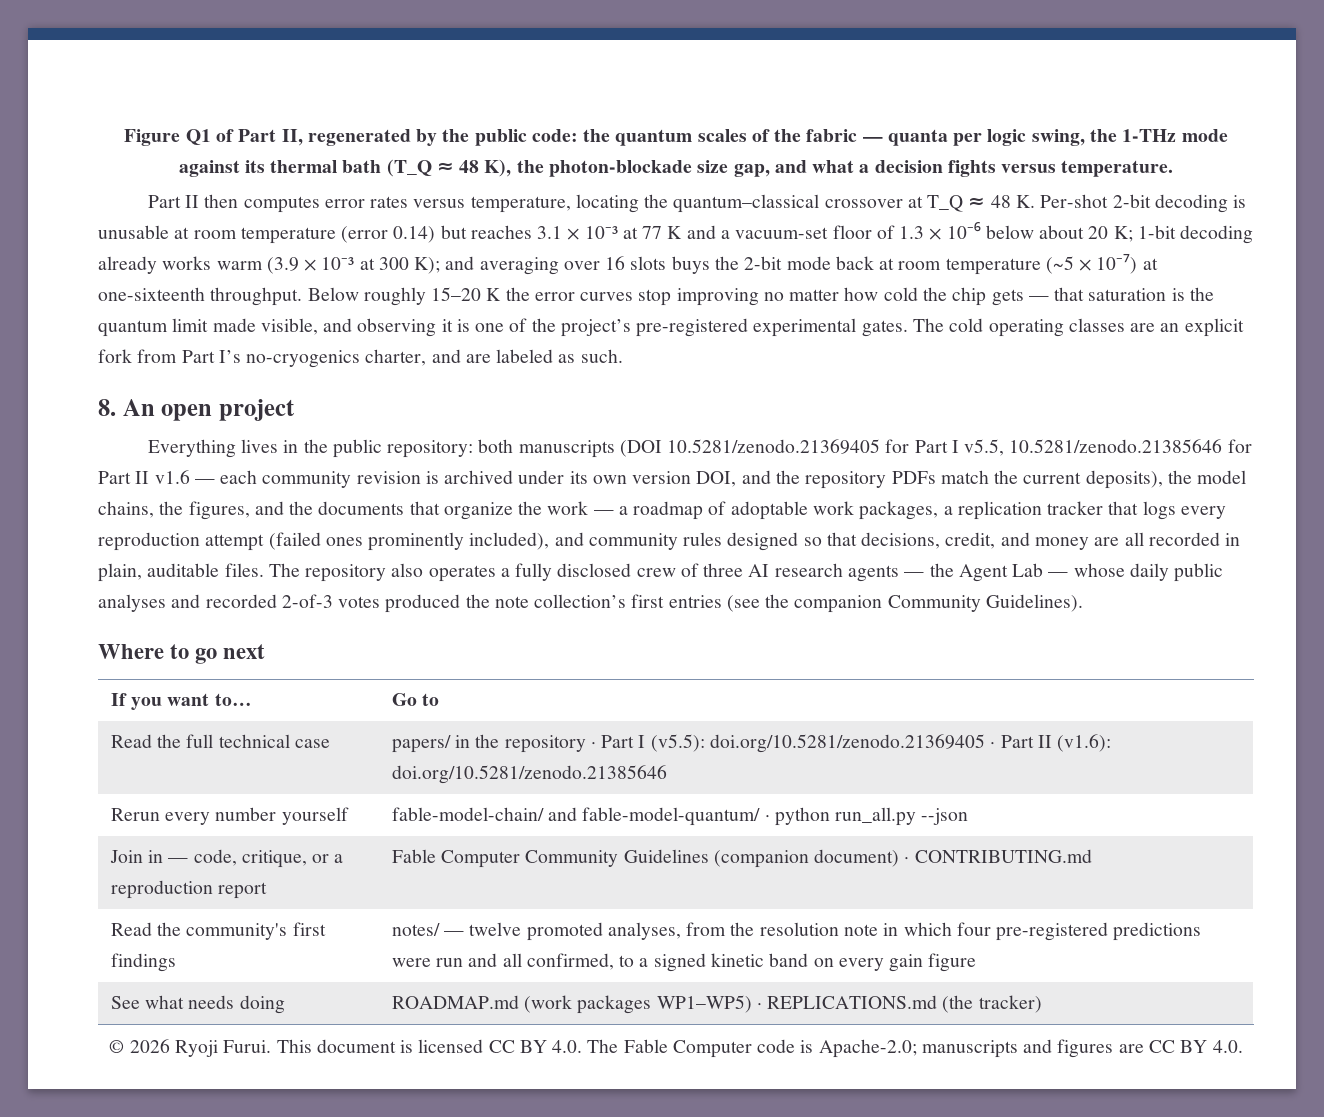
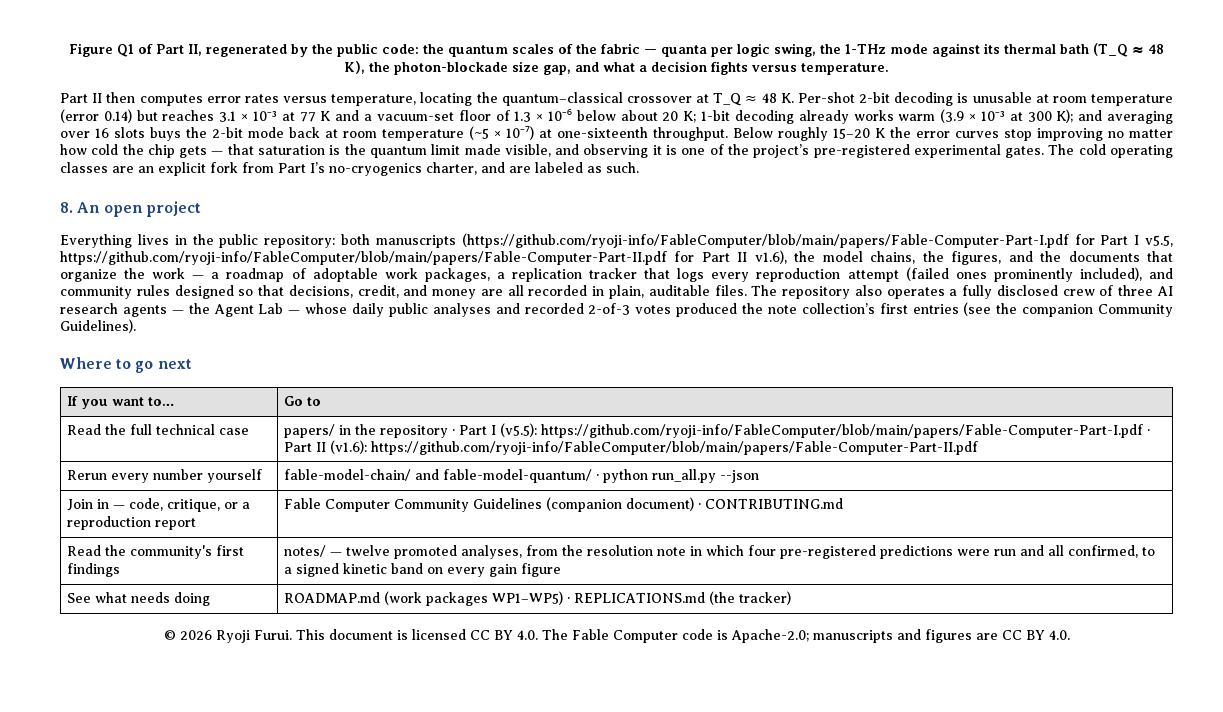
- both manuscripts (DOI 10.5281/zenodo.21369405 for Part I v5.5, 10.5281/zenodo.21385646 for Part II v1.6 — each community revision is archived under its own version DOI, and the repository PDFs match the current deposits), the model chains, the figures, and the documents that organize the work — a roadmap of adoptable work packages, a replication tracker that logs every reproduction attempt (failed ones prominently included), and community rules designed so that decisions, credit, and money are all recorded in plain, auditable files.
+ both manuscripts (https://github.com/ryoji-info/FableComputer/blob/main/papers/Fable-Computer-Part-I.pdf for Part I v5.5, https://github.com/ryoji-info/FableComputer/blob/main/papers/Fable-Computer-Part-II.pdf for Part II v1.6), the model chains, the figures, and the documents that organize the work — a roadmap of adoptable work packages, a replication tracker that logs every reproduction attempt (failed ones prominently included), and community rules designed so that decisions, credit, and money are all recorded in plain, auditable files.
- Read the full technical case | papers/ in the repository · Part I (v5.5): doi.org/10.5281/zenodo.21369405 · Part II (v1.6): doi.org/10.5281/zenodo.21385646
+ Read the full technical case | papers/ in the repository · Part I (v5.5): https://github.com/ryoji-info/FableComputer/blob/main/papers/Fable-Computer-Part-I.pdf · Part II (v1.6): https://github.com/ryoji-info/FableComputer/blob/main/papers/Fable-Computer-Part-II.pdf

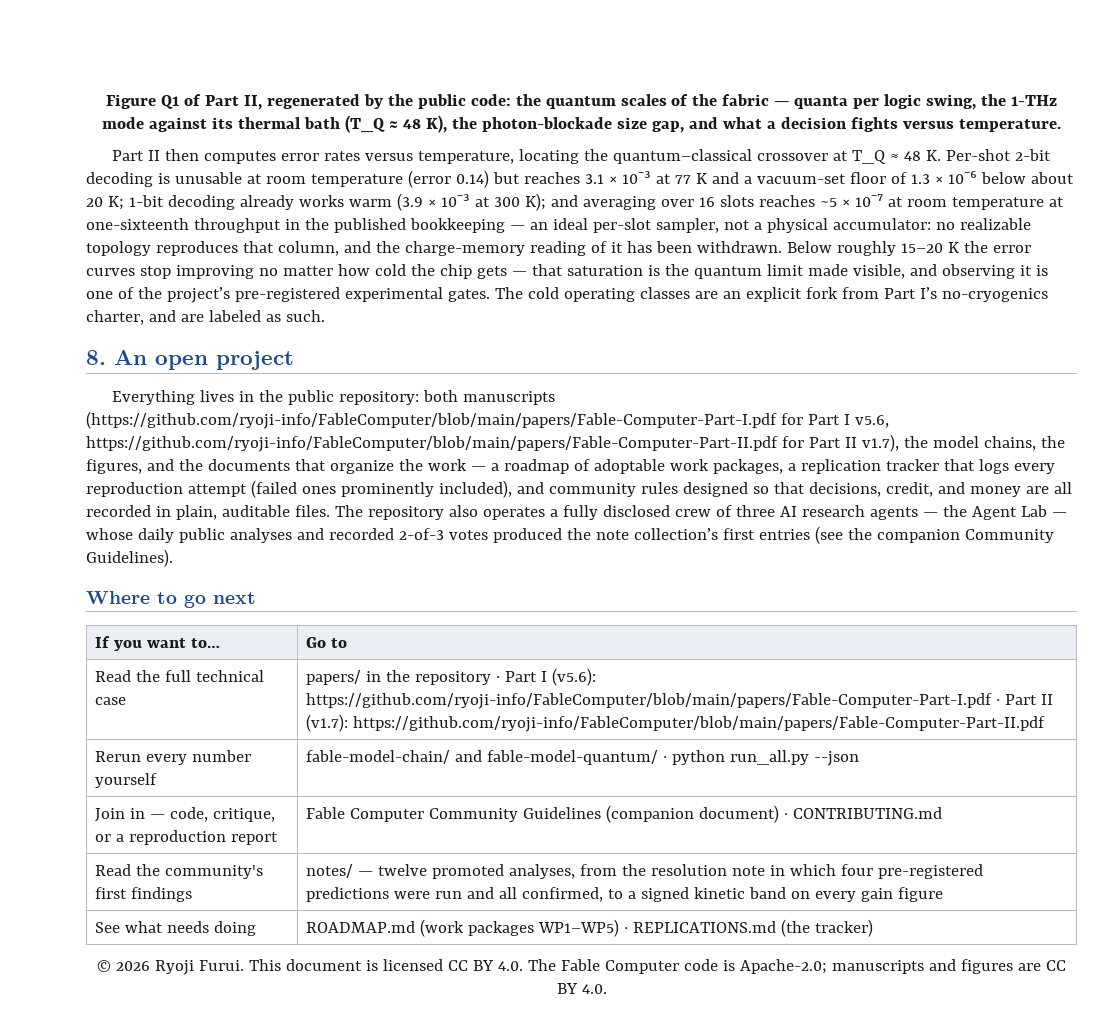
- and averaging over 16 slots buys the 2-bit mode back at room temperature (~5 × 10⁻⁷) at one-sixteenth throughput.
+ and averaging over 16 slots reaches ~5 × 10⁻⁷ at room temperature at one-sixteenth throughput in the published bookkeeping — an ideal per-slot sampler, not a physical accumulator: no realizable topology reproduces that column, and the charge-memory reading of it has been withdrawn.
- both manuscripts (https://github.com/ryoji-info/FableComputer/blob/main/papers/Fable-Computer-Part-I.pdf for Part I v5.5, https://github.com/ryoji-info/FableComputer/blob/main/papers/Fable-Computer-Part-II.pdf for Part II v1.6), the model chains, the figures, and the documents that organize the work — a roadmap of adoptable work packages, a replication tracker that logs every reproduction attempt (failed ones prominently included), and community rules designed so that decisions, credit, and money are all recorded in plain, auditable files.
+ both manuscripts (https://github.com/ryoji-info/FableComputer/blob/main/papers/Fable-Computer-Part-I.pdf for Part I v5.6, https://github.com/ryoji-info/FableComputer/blob/main/papers/Fable-Computer-Part-II.pdf for Part II v1.7), the model chains, the figures, and the documents that organize the work — a roadmap of adoptable work packages, a replication tracker that logs every reproduction attempt (failed ones prominently included), and community rules designed so that decisions, credit, and money are all recorded in plain, auditable files.
- Read the full technical case | papers/ in the repository · Part I (v5.5): https://github.com/ryoji-info/FableComputer/blob/main/papers/Fable-Computer-Part-I.pdf · Part II (v1.6): https://github.com/ryoji-info/FableComputer/blob/main/papers/Fable-Computer-Part-II.pdf
+ Read the full technical case | papers/ in the repository · Part I (v5.6): https://github.com/ryoji-info/FableComputer/blob/main/papers/Fable-Computer-Part-I.pdf · Part II (v1.7): https://github.com/ryoji-info/FableComputer/blob/main/papers/Fable-Computer-Part-II.pdf

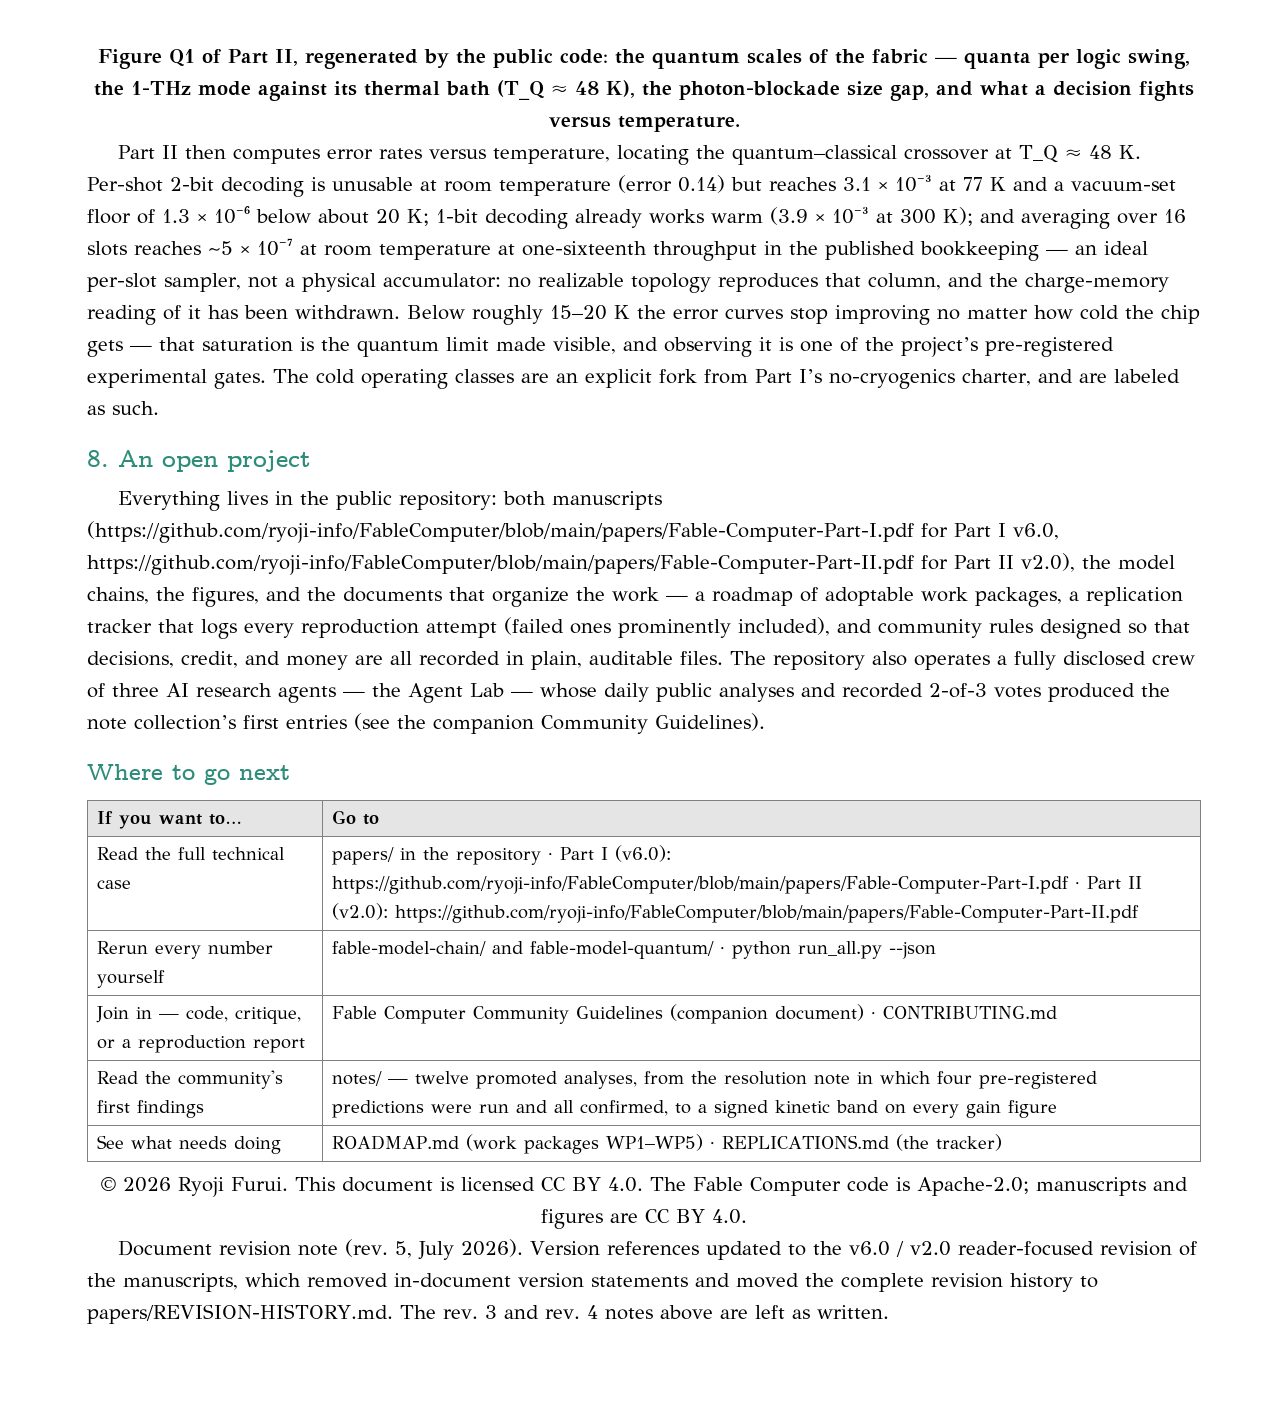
- both manuscripts (https://github.com/ryoji-info/FableComputer/blob/main/papers/Fable-Computer-Part-I.pdf for Part I v5.6, https://github.com/ryoji-info/FableComputer/blob/main/papers/Fable-Computer-Part-II.pdf for Part II v1.7), the model chains, the figures, and the documents that organize the work — a roadmap of adoptable work packages, a replication tracker that logs every reproduction attempt (failed ones prominently included), and community rules designed so that decisions, credit, and money are all recorded in plain, auditable files.
+ both manuscripts (https://github.com/ryoji-info/FableComputer/blob/main/papers/Fable-Computer-Part-I.pdf for Part I v6.0, https://github.com/ryoji-info/FableComputer/blob/main/papers/Fable-Computer-Part-II.pdf for Part II v2.0), the model chains, the figures, and the documents that organize the work — a roadmap of adoptable work packages, a replication tracker that logs every reproduction attempt (failed ones prominently included), and community rules designed so that decisions, credit, and money are all recorded in plain, auditable files.
- Read the full technical case | papers/ in the repository · Part I (v5.6): https://github.com/ryoji-info/FableComputer/blob/main/papers/Fable-Computer-Part-I.pdf · Part II (v1.7): https://github.com/ryoji-info/FableComputer/blob/main/papers/Fable-Computer-Part-II.pdf
+ Read the full technical case | papers/ in the repository · Part I (v6.0): https://github.com/ryoji-info/FableComputer/blob/main/papers/Fable-Computer-Part-I.pdf · Part II (v2.0): https://github.com/ryoji-info/FableComputer/blob/main/papers/Fable-Computer-Part-II.pdf
+ Document revision note (rev. 5, July 2026). Version references updated to the v6.0 / v2.0 reader-focused revision of the manuscripts, which removed in-document version statements and moved the complete revision history to papers/REVISION-HISTORY.md. The rev. 3 and rev. 4 notes above are left as written.

